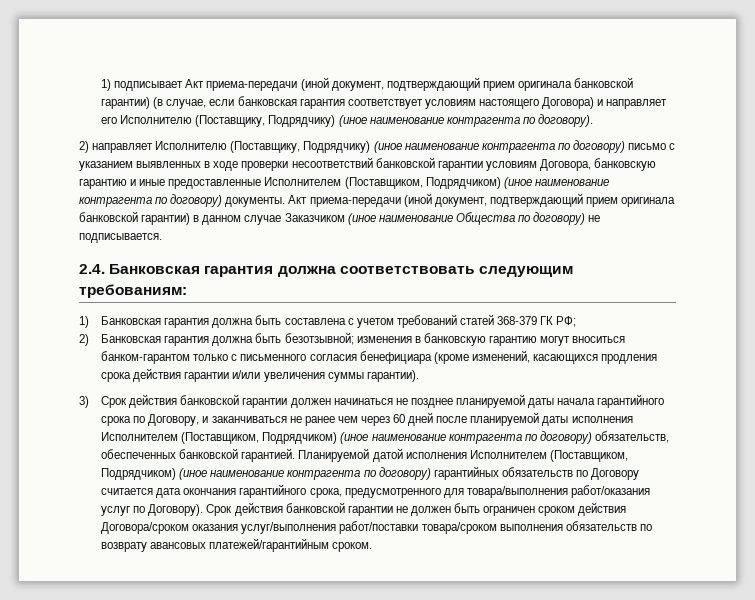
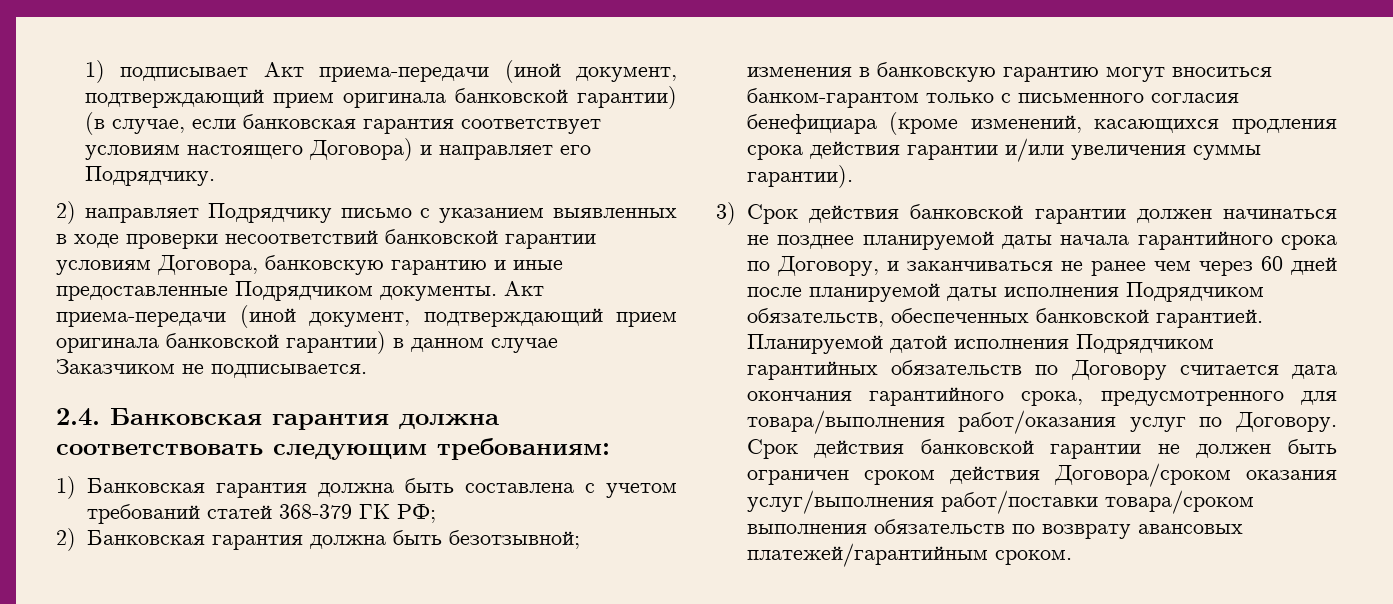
- 1) подписывает Акт приема-передачи (иной документ, подтверждающий прием оригинала банковской гарантии) (в случае, если банковская гарантия соответствует условиям настоящего Договора) и направляет его Исполнителю (Поставщику, Подрядчику) (иное наименование контрагента по договору).
- 2) направляет Исполнителю (Поставщику, Подрядчику) (иное наименование контрагента по договору) письмо с указанием выявленных в ходе проверки несоответствий банковской гарантии условиям Договора, банковскую гарантию и иные предоставленные Исполнителем (Поставщиком, Подрядчиком) (иное наименование контрагента по договору) документы.
+ 1) подписывает Акт приема-передачи (иной документ, подтверждающий прием оригинала банковской гарантии) (в случае, если банковская гарантия соответствует условиям настоящего Договора) и направляет его Подрядчику.
+ 2) направляет Подрядчику письмо с указанием выявленных в ходе проверки несоответствий банковской гарантии условиям Договора, банковскую гарантию и иные предоставленные Подрядчиком документы.
- Акт приема-передачи (иной документ, подтверждающий прием оригинала банковской гарантии) в данном случае Заказчиком (иное наименование Общества по договору) не подписывается.
+ Акт приема-передачи (иной документ, подтверждающий прием оригинала банковской гарантии) в данном случае Заказчиком не подписывается.
- 3) Срок действия банковской гарантии должен начинаться не позднее планируемой даты начала гарантийного срока по Договору, и заканчиваться не ранее чем через 60 дней после планируемой даты исполнения Исполнителем (Поставщиком, Подрядчиком) (иное наименование контрагента по договору) обязательств, обеспеченных банковской гарантией.
+ 3) Срок действия банковской гарантии должен начинаться не позднее планируемой даты начала гарантийного срока по Договору, и заканчиваться не ранее чем через 60 дней после планируемой даты исполнения Подрядчиком обязательств, обеспеченных банковской гарантией.
- Планируемой датой исполнения Исполнителем (Поставщиком, Подрядчиком) (иное наименование контрагента по договору) гарантийных обязательств по Договору считается дата окончания гарантийного срока, предусмотренного для товара/выполнения работ/оказания услуг по Договору).
+ Планируемой датой исполнения Подрядчиком гарантийных обязательств по Договору считается дата окончания гарантийного срока, предусмотренного для товара/выполнения работ/оказания услуг по Договору.

